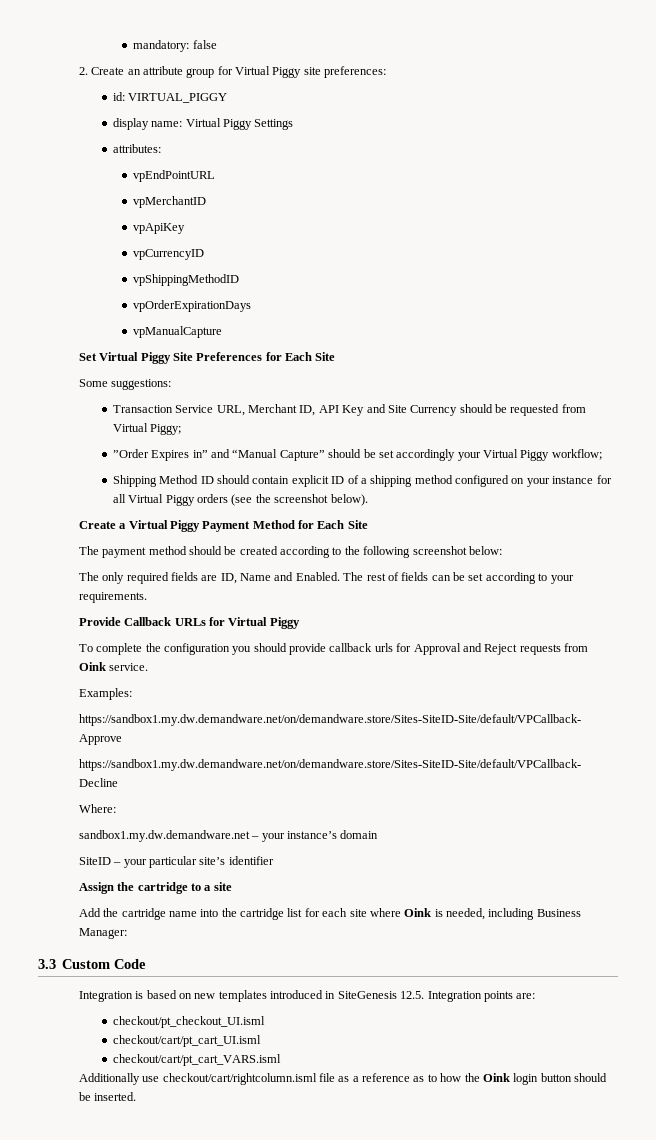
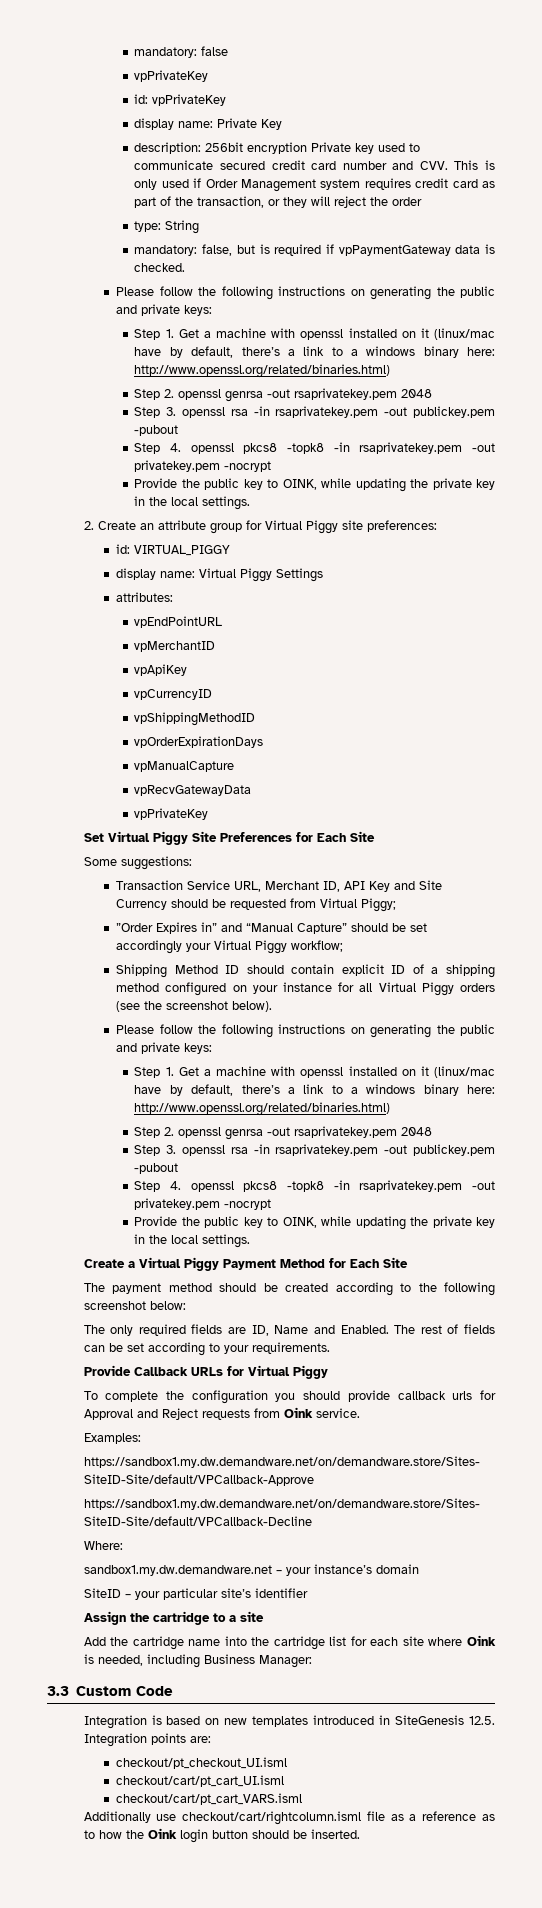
  mandatory: false
+ vpPrivateKey
+ id: vpPrivateKey
+ display name: Private Key
+ description: 256bit encryption Private key used to communicate secured credit card number and CVV. This is only used if Order Management system requires credit card as part of the transaction, or they will reject the order
+ type: String
+ mandatory: false, but is required if vpPaymentGateway data is checked.
+ Please follow the following instructions on generating the public and private keys:
+ Step 1. Get a machine with openssl installed on it (linux/mac have by default, there’s a link to a windows binary here: http://www.openssl.org/related/binaries.html)
+ Step 2. openssl genrsa -out rsaprivatekey.pem 2048
+ Step 3. openssl rsa -in rsaprivatekey.pem -out publickey.pem -pubout
+ Step 4. openssl pkcs8 -topk8 -in rsaprivatekey.pem -out privatekey.pem -nocrypt
+ Provide the public key to OINK, while updating the private key in the local settings.
+ vpRecvGatewayData
+ vpPrivateKey
  Shipping Method ID should contain explicit ID of a shipping method configured on your instance for all Virtual Piggy orders (see the screenshot below).
+ Please follow the following instructions on generating the public and private keys:
+ Step 1. Get a machine with openssl installed on it (linux/mac have by default, there’s a link to a windows binary here: http://www.openssl.org/related/binaries.html)
+ Step 2. openssl genrsa -out rsaprivatekey.pem 2048
+ Step 3. openssl rsa -in rsaprivatekey.pem -out publickey.pem -pubout
+ Step 4. openssl pkcs8 -topk8 -in rsaprivatekey.pem -out privatekey.pem -nocrypt
+ Provide the public key to OINK, while updating the private key in the local settings.

